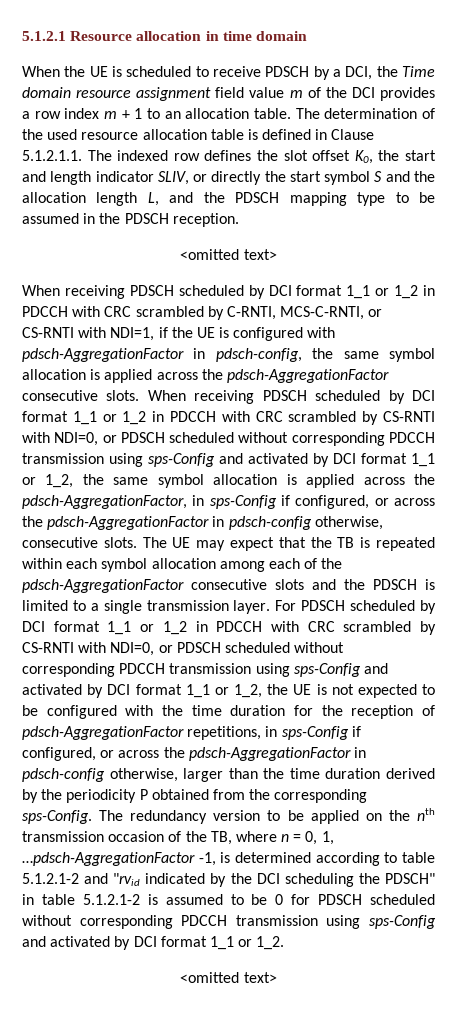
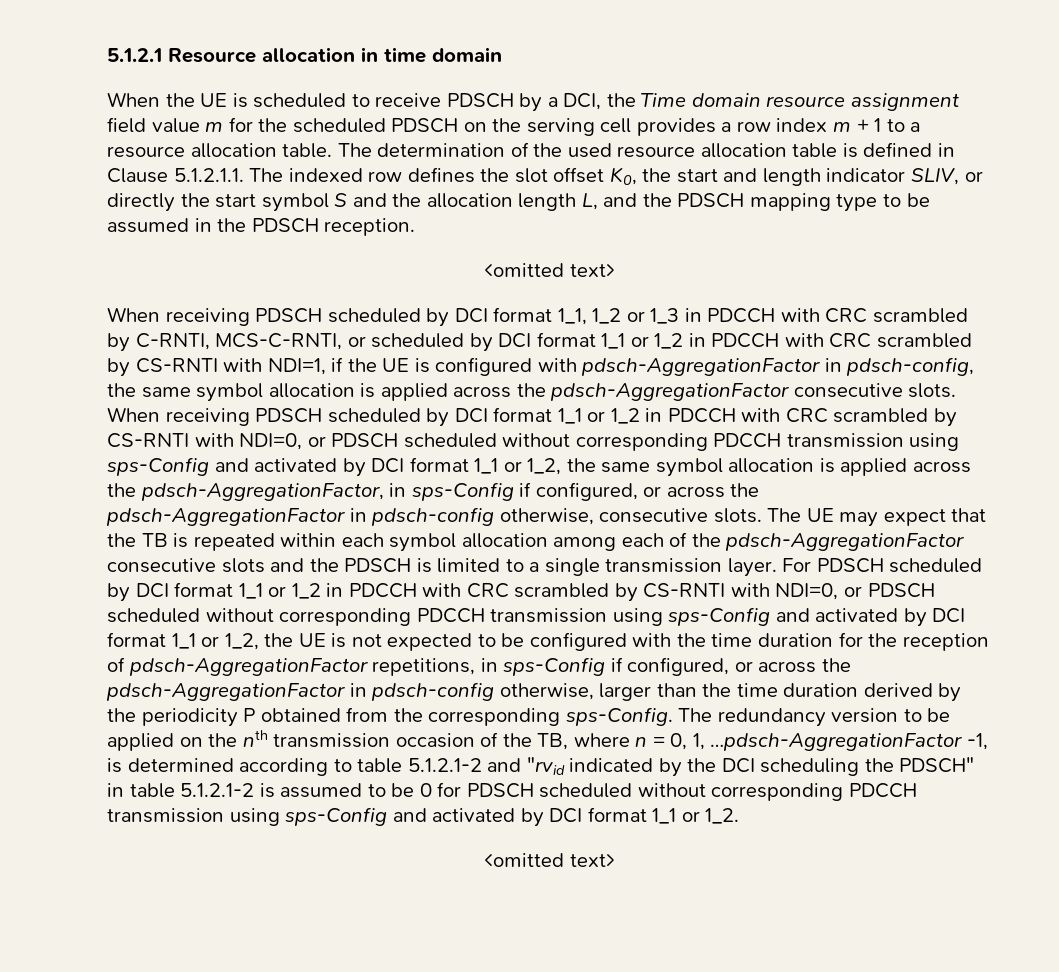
- When the UE is scheduled to receive PDSCH by a DCI, the Time domain resource assignment field value m of the DCI provides a row index m + 1 to an allocation table.
+ When the UE is scheduled to receive PDSCH by a DCI, the Time domain resource assignment field value m for the scheduled PDSCH on the serving cell provides a row index m + 1 to a resource allocation table.
- When receiving PDSCH scheduled by DCI format 1_1 or 1_2 in PDCCH with CRC scrambled by C-RNTI, MCS-C-RNTI, or CS-RNTI with NDI=1, if the UE is configured with pdsch-AggregationFactor in pdsch-config, the same symbol allocation is applied across the pdsch-AggregationFactor consecutive slots.
+ When receiving PDSCH scheduled by DCI format 1_1, 1_2 or 1_3 in PDCCH with CRC scrambled by C-RNTI, MCS-C-RNTI, or scheduled by DCI format 1_1 or 1_2 in PDCCH with CRC scrambled by CS-RNTI with NDI=1, if the UE is configured with pdsch-AggregationFactor in pdsch-config, the same symbol allocation is applied across the pdsch-AggregationFactor consecutive slots.

